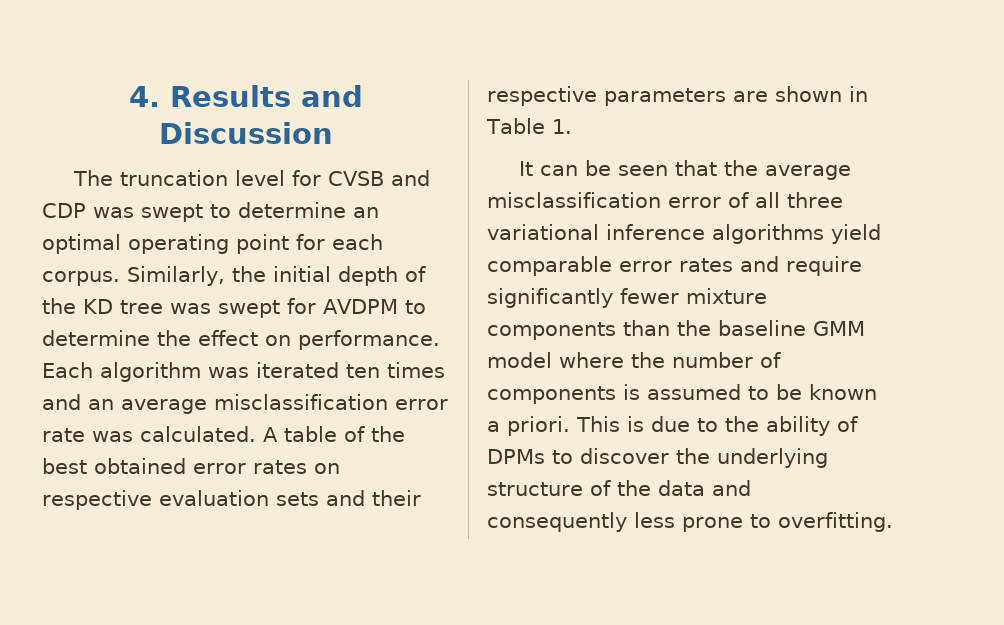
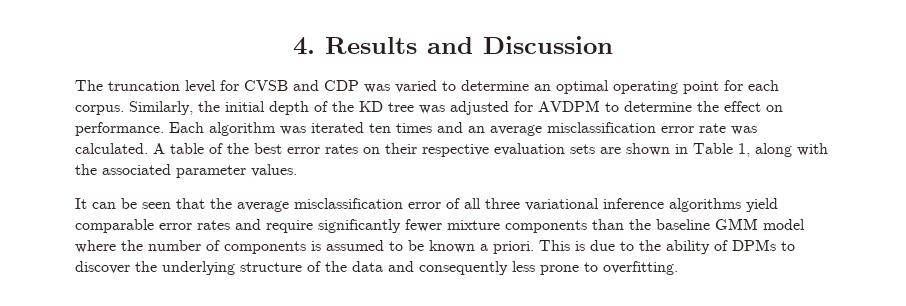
- The truncation level for CVSB and CDP was swept to determine an optimal operating point for each corpus.
+ The truncation level for CVSB and CDP was varied to determine an optimal operating point for each corpus.
- Similarly, the initial depth of the KD tree was swept for AVDPM to determine the effect on performance.
+ Similarly, the initial depth of the KD tree was adjusted for AVDPM to determine the effect on performance.
- A table of the best obtained error rates on respective evaluation sets and their respective parameters are shown in Table 1.
+ A table of the best error rates on their respective evaluation sets are shown in Table 1, along with the associated parameter values.

